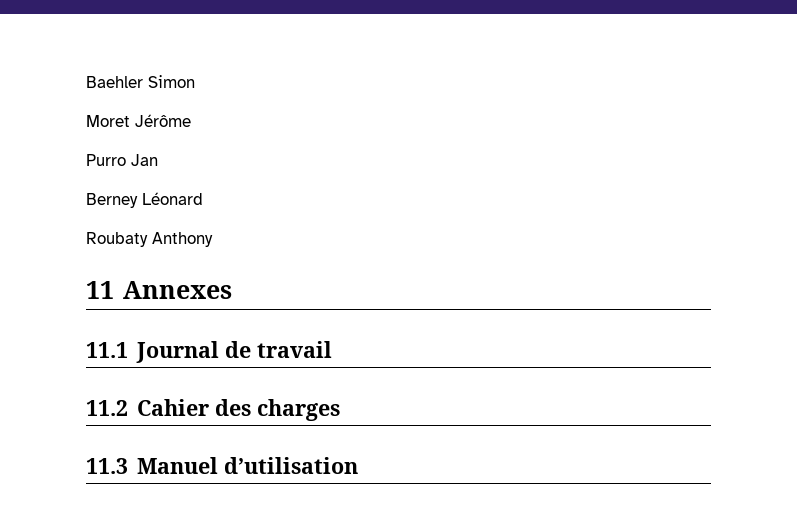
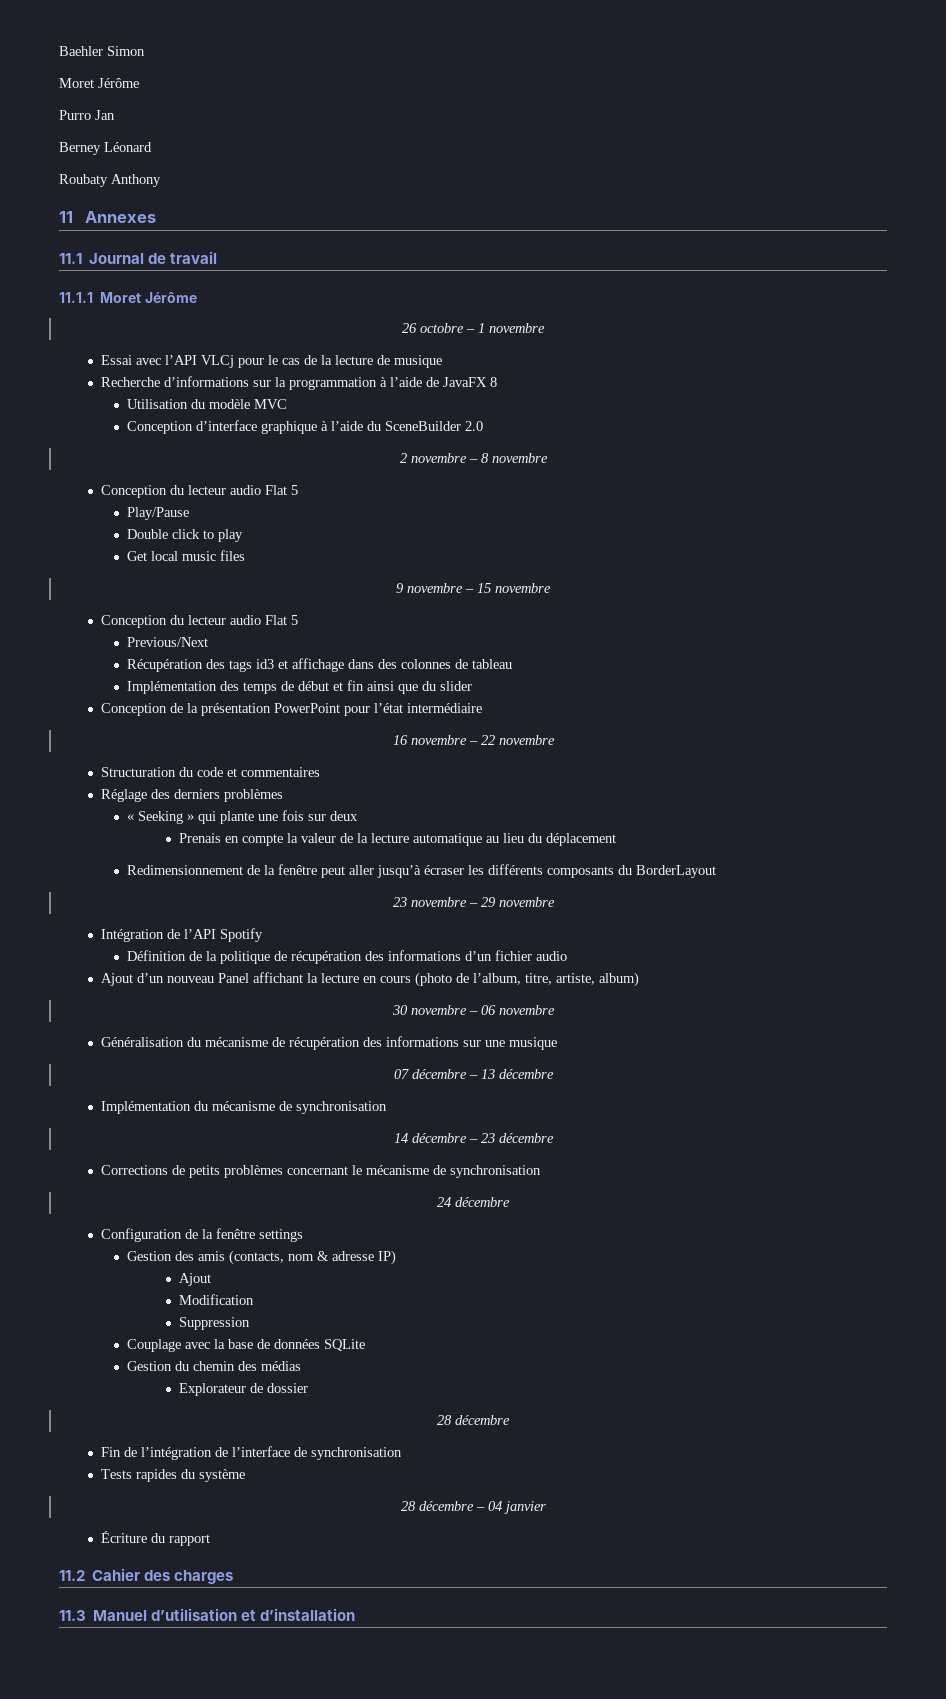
+ 11.1.1 Moret Jérôme
+ 26 octobre – 1 novembre
+ Essai avec l’API VLCj pour le cas de la lecture de musique
+ Recherche d’informations sur la programmation à l’aide de JavaFX 8
+ Utilisation du modèle MVC
+ Conception d’interface graphique à l’aide du SceneBuilder 2.0
+ 2 novembre – 8 novembre
+ Conception du lecteur audio Flat 5
+ Play/Pause
+ Double click to play
+ Get local music files
+ 9 novembre – 15 novembre
+ Conception du lecteur audio Flat 5
+ Previous/Next
+ Récupération des tags id3 et affichage dans des colonnes de tableau
+ Implémentation des temps de début et fin ainsi que du slider
+ Conception de la présentation PowerPoint pour l’état intermédiaire
+ 16 novembre – 22 novembre
+ Structuration du code et commentaires
+ Réglage des derniers problèmes
+ « Seeking » qui plante une fois sur deux
+ Prenais en compte la valeur de la lecture automatique au lieu du déplacement
+ Redimensionnement de la fenêtre peut aller jusqu’à écraser les différents composants du BorderLayout
+ 23 novembre – 29 novembre
+ Intégration de l’API Spotify
+ Définition de la politique de récupération des informations d’un fichier audio
+ Ajout d’un nouveau Panel affichant la lecture en cours (photo de l’album, titre, artiste, album)
+ 30 novembre – 06 novembre
+ Généralisation du mécanisme de récupération des informations sur une musique
+ 07 décembre – 13 décembre
+ Implémentation du mécanisme de synchronisation
+ 14 décembre – 23 décembre
+ Corrections de petits problèmes concernant le mécanisme de synchronisation
+ 24 décembre
+ Configuration de la fenêtre settings
+ Gestion des amis (contacts, nom & adresse IP)
+ Ajout
+ Modification
+ Suppression
+ Couplage avec la base de données SQLite
+ Gestion du chemin des médias
+ Explorateur de dossier
+ 28 décembre
+ Fin de l’intégration de l’interface de synchronisation
+ Tests rapides du système
+ 28 décembre – 04 janvier
+ Écriture du rapport
- 11.3 Manuel d’utilisation
+ 11.3 Manuel d’utilisation et d’installation

